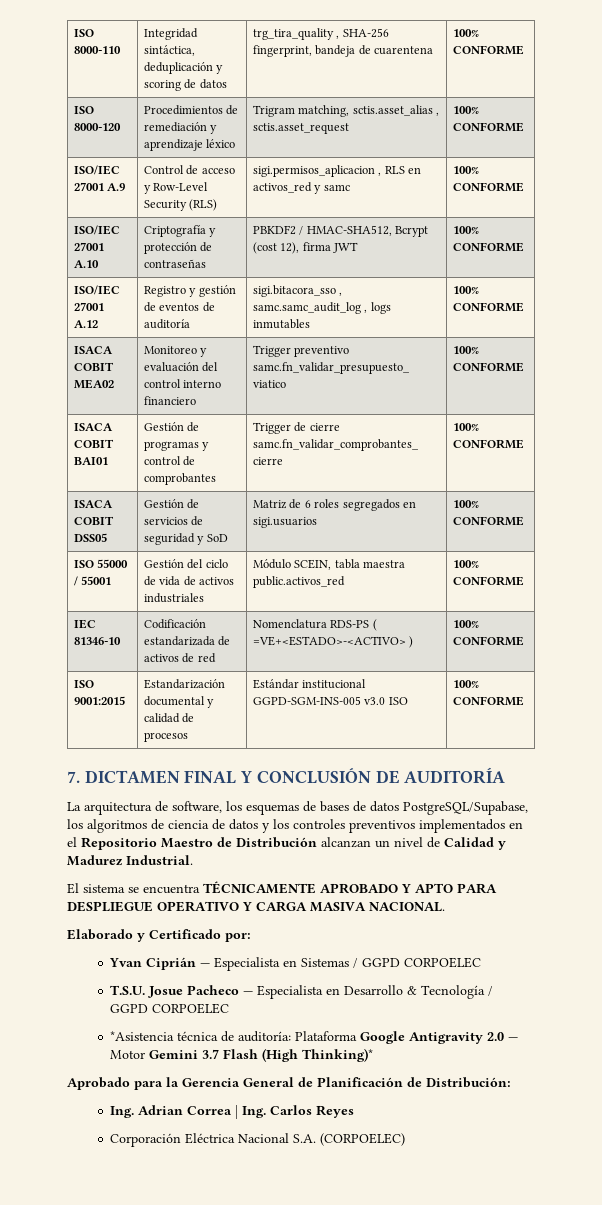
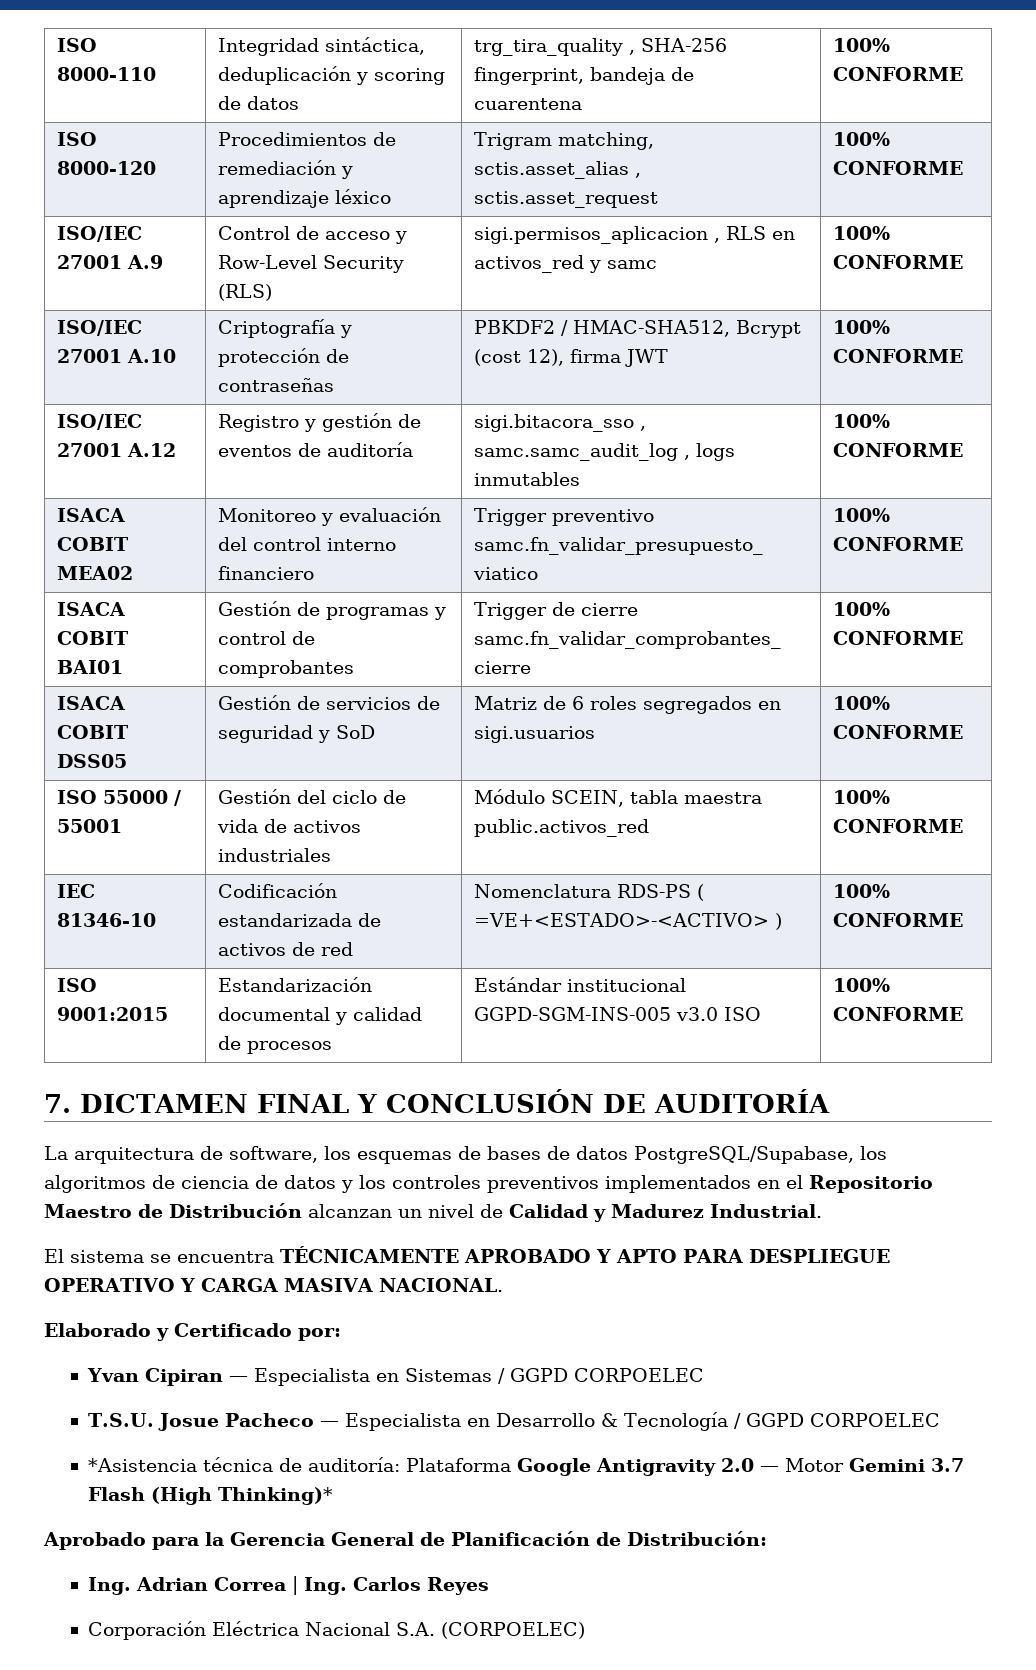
- Yvan Ciprián — Especialista en Sistemas / GGPD CORPOELEC
+ Yvan Cipiran — Especialista en Sistemas / GGPD CORPOELEC

